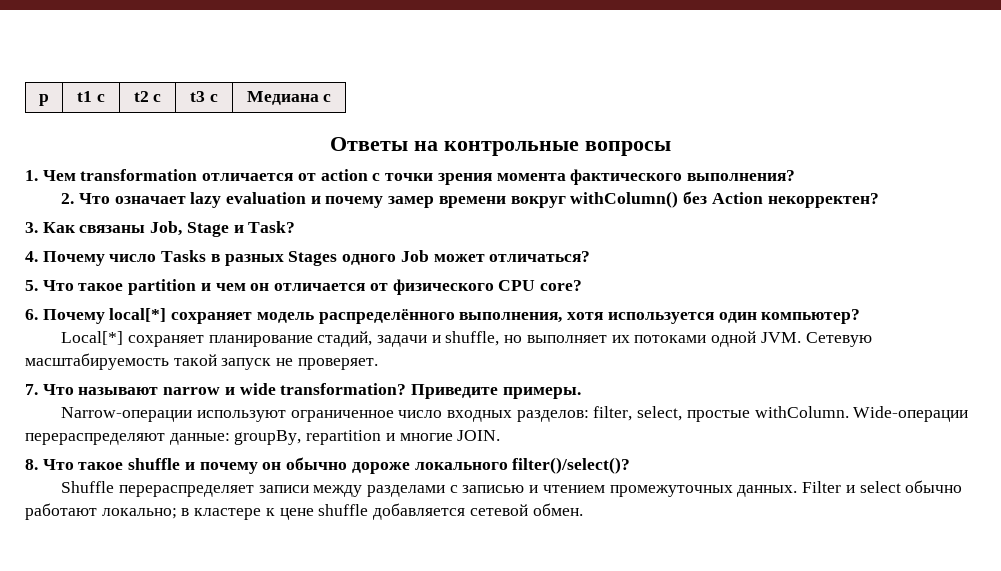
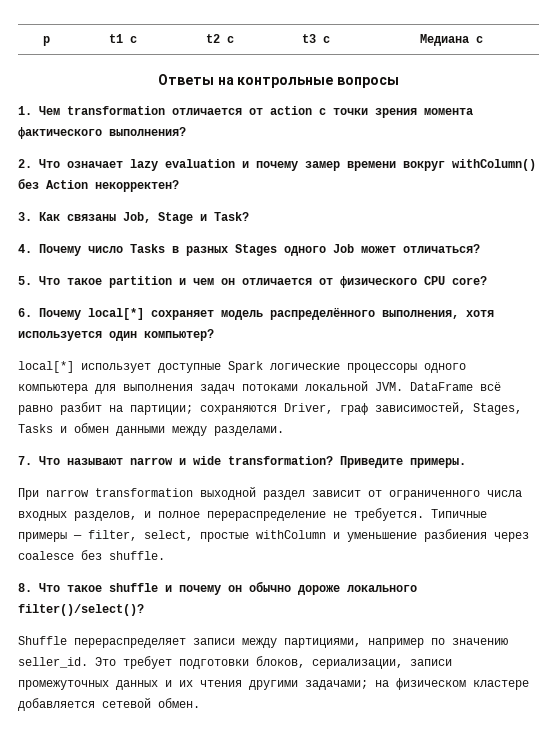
- Local[*] сохраняет планирование стадий, задачи и shuffle, но выполняет их потоками одной JVM. Сетевую масштабируемость такой запуск не проверяет.
+ local[*] использует доступные Spark логические процессоры одного компьютера для выполнения задач потоками локальной JVM. DataFrame всё равно разбит на партиции; сохраняются Driver, граф зависимостей, Stages, Tasks и обмен данными между разделами.
- Narrow-операции используют ограниченное число входных разделов: filter, select, простые withColumn. Wide-операции перераспределяют данные: groupBy, repartition и многие JOIN.
+ При narrow transformation выходной раздел зависит от ограниченного числа входных разделов, и полное перераспределение не требуется. Типичные примеры — filter, select, простые withColumn и уменьшение разбиения через coalesce без shuffle.
- Shuffle перераспределяет записи между разделами с записью и чтением промежуточных данных. Filter и select обычно работают локально; в кластере к цене shuffle добавляется сетевой обмен.
+ Shuffle перераспределяет записи между партициями, например по значению seller_id. Это требует подготовки блоков, сериализации, записи промежуточных данных и их чтения другими задачами; на физическом кластере добавляется сетевой обмен.

